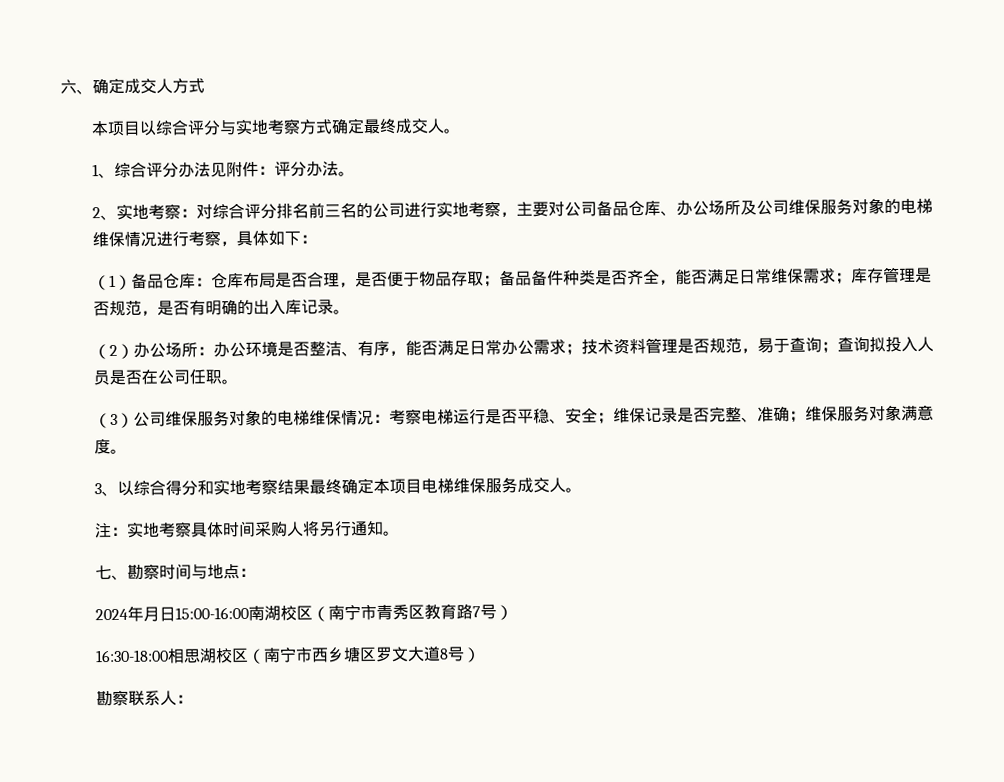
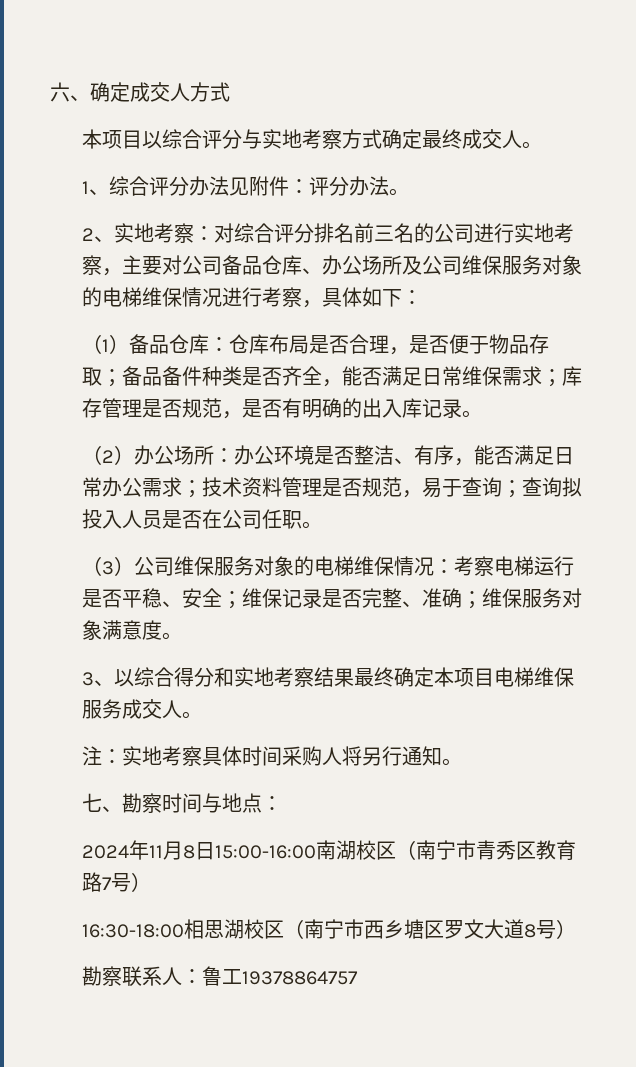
- 2024年月日15:00-16:00南湖校区（南宁市青秀区教育路7号）
+ 2024年11月8日15:00-16:00南湖校区（南宁市青秀区教育路7号）
- 勘察联系人：
+ 勘察联系人：鲁工19378864757

